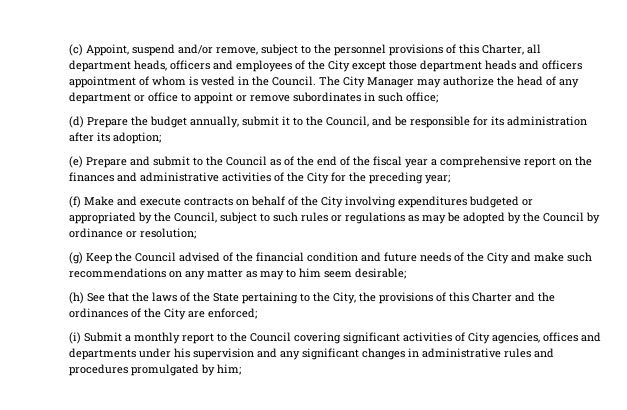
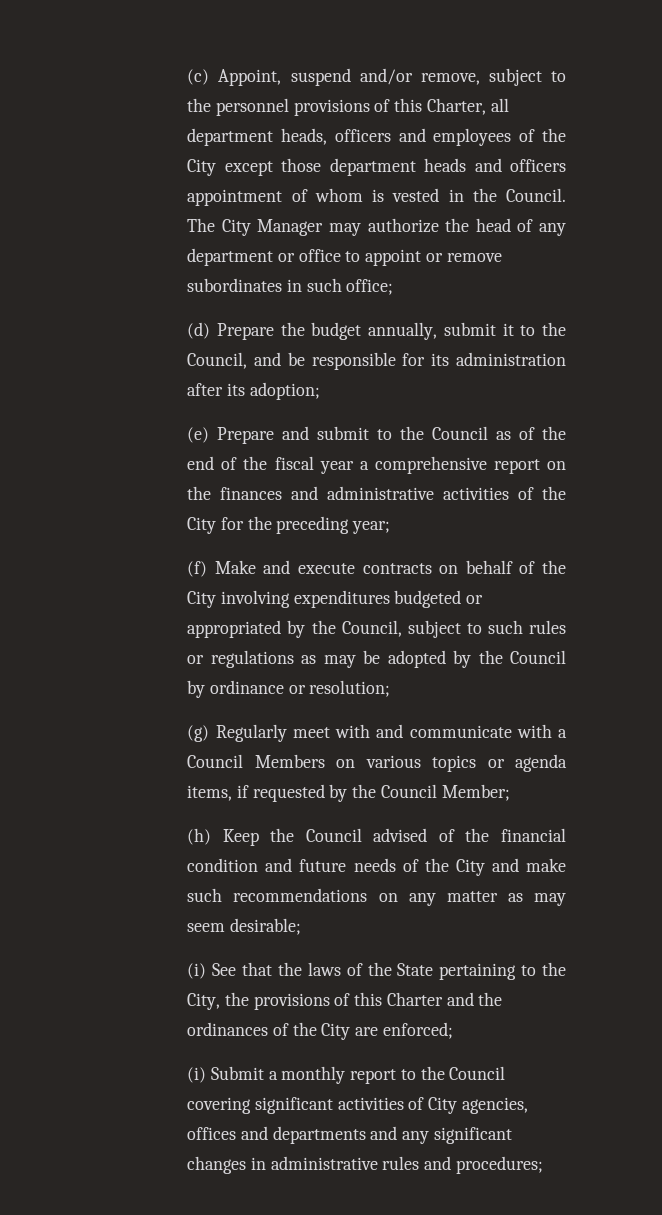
- (g) Keep the Council advised of the financial condition and future needs of the City and make such recommendations on any matter as may to him seem desirable;
+ (g) Regularly meet with and communicate with a Council Members on various topics or agenda items, if requested by the Council Member;
+ (h) Keep the Council advised of the financial condition and future needs of the City and make such recommendations on any matter as may seem desirable;
- (h) See that the laws of the State pertaining to the City, the provisions of this Charter and the ordinances of the City are enforced;
+ (i) See that the laws of the State pertaining to the City, the provisions of this Charter and the ordinances of the City are enforced;
- (i) Submit a monthly report to the Council covering significant activities of City agencies, offices and departments under his supervision and any significant changes in administrative rules and procedures promulgated by him;
+ (i) Submit a monthly report to the Council covering significant activities of City agencies, offices and departments and any significant changes in administrative rules and procedures;

